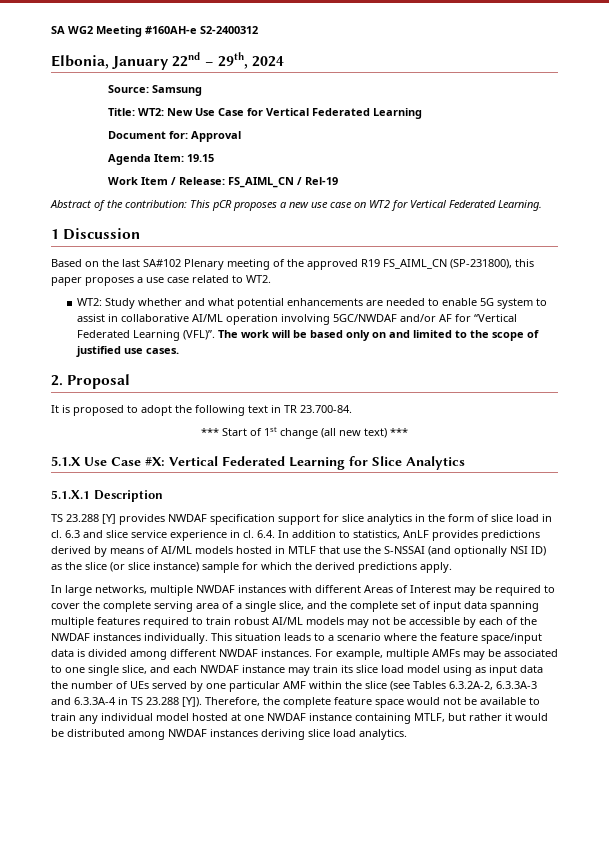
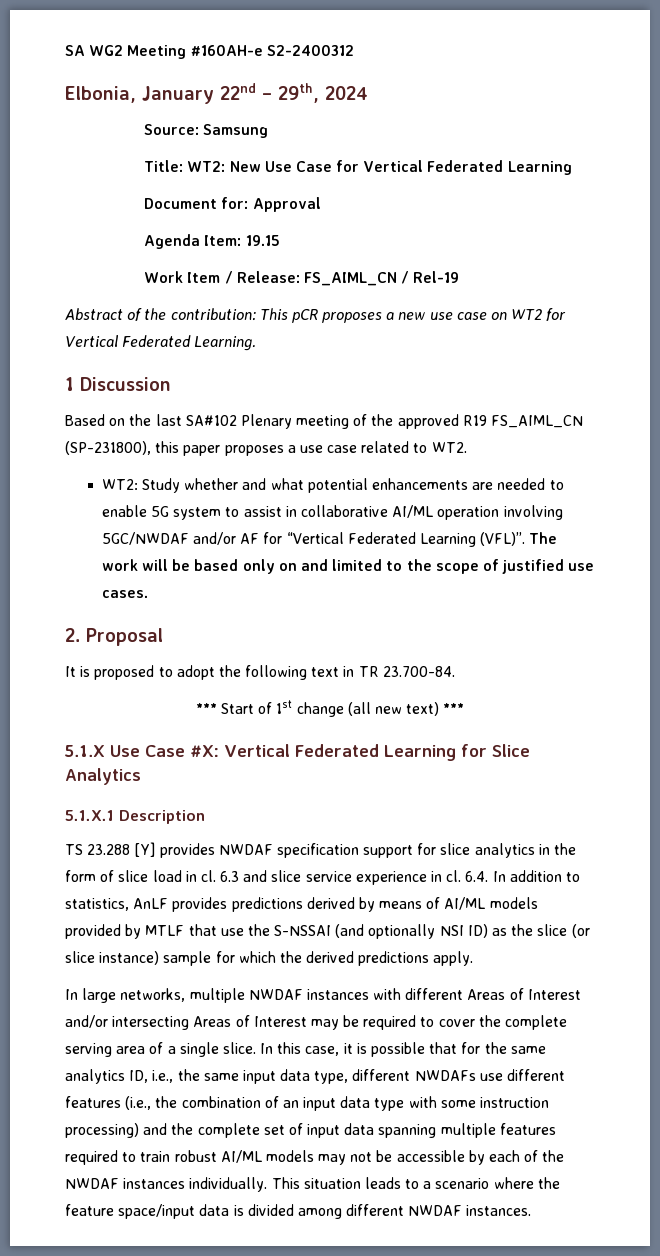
- 6.4. In addition to statistics, AnLF provides predictions derived by means of AI/ML models hosted in MTLF that use the S-NSSAI (and optionally NSI ID) as the slice (or slice instance) sample for which the derived predictions apply.
+ 6.4. In addition to statistics, AnLF provides predictions derived by means of AI/ML models provided by MTLF that use the S-NSSAI (and optionally NSI ID) as the slice (or slice instance) sample for which the derived predictions apply.
- In large networks, multiple NWDAF instances with different Areas of Interest may be required to cover the complete serving area of a single slice, and the complete set of input data spanning multiple features required to train robust AI/ML models may not be accessible by each of the NWDAF instances individually.
+ In large networks, multiple NWDAF instances with different Areas of Interest and/or intersecting Areas of Interest may be required to cover the complete serving area of a single slice. In this case, it is possible that for the same analytics ID, i.e., the same input data type, different NWDAFs use different features (i.e., the combination of an input data type with some instruction processing) and the complete set of input data spanning multiple features required to train robust AI/ML models may not be accessible by each of the NWDAF instances individually.
- For example, multiple AMFs may be associated to one single slice, and each NWDAF instance may train its slice load model using as input data the number of UEs served by one particular AMF within the slice (see Tables 6.3.2A-2, 6.3.3A-3 and 6.3.3A-4 in TS 23.288 [Y]). Therefore, the complete feature space would not be available to train any individual model hosted at one NWDAF instance containing MTLF, but rather it would be distributed among NWDAF instances deriving slice load analytics.

